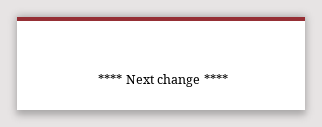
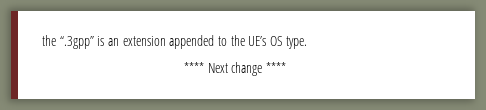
+ the “.3gpp” is an extension appended to the UE’s OS type.

